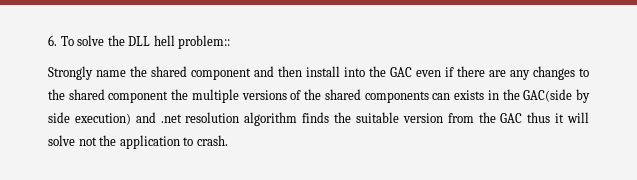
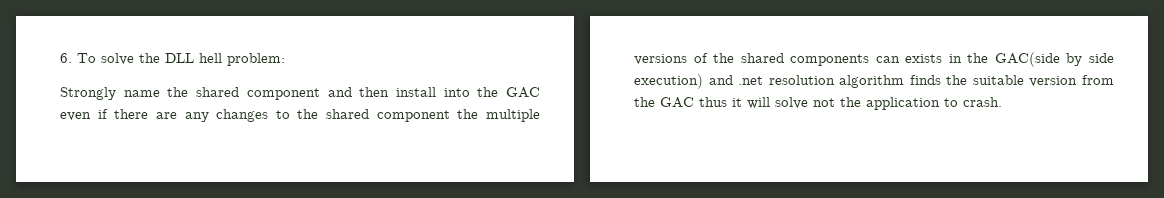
- 6. To solve the DLL hell problem::
+ 6. To solve the DLL hell problem:

